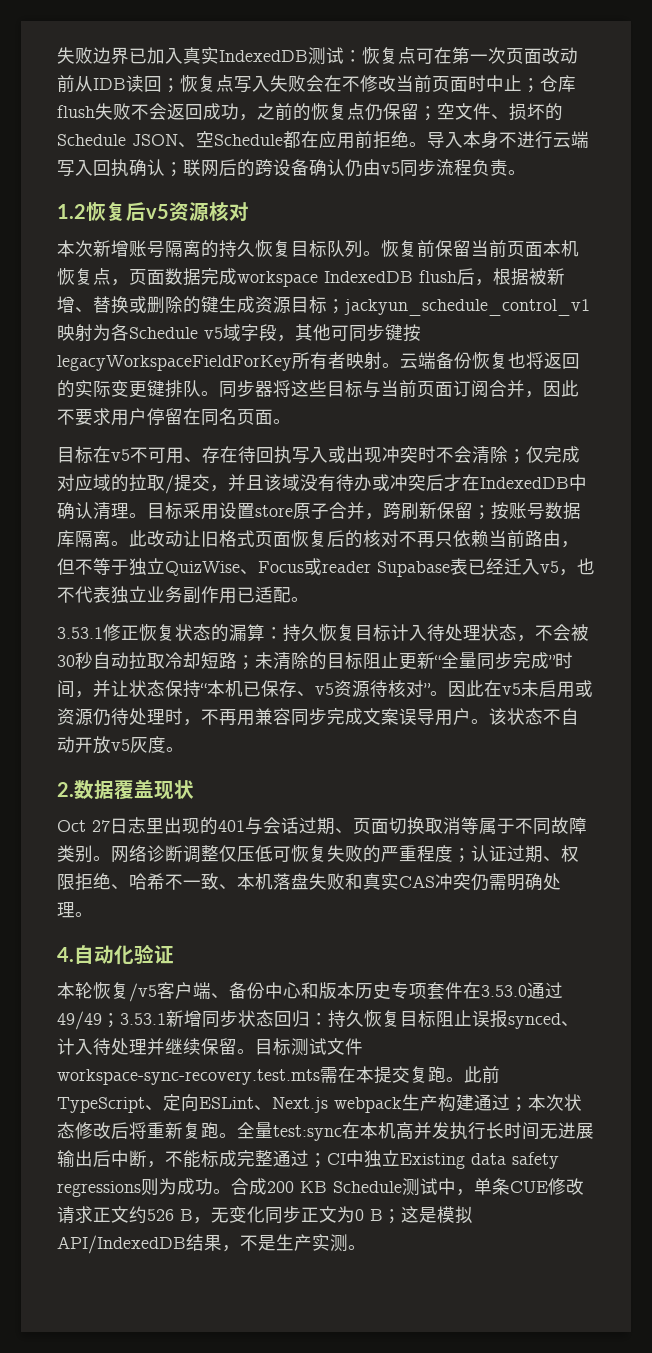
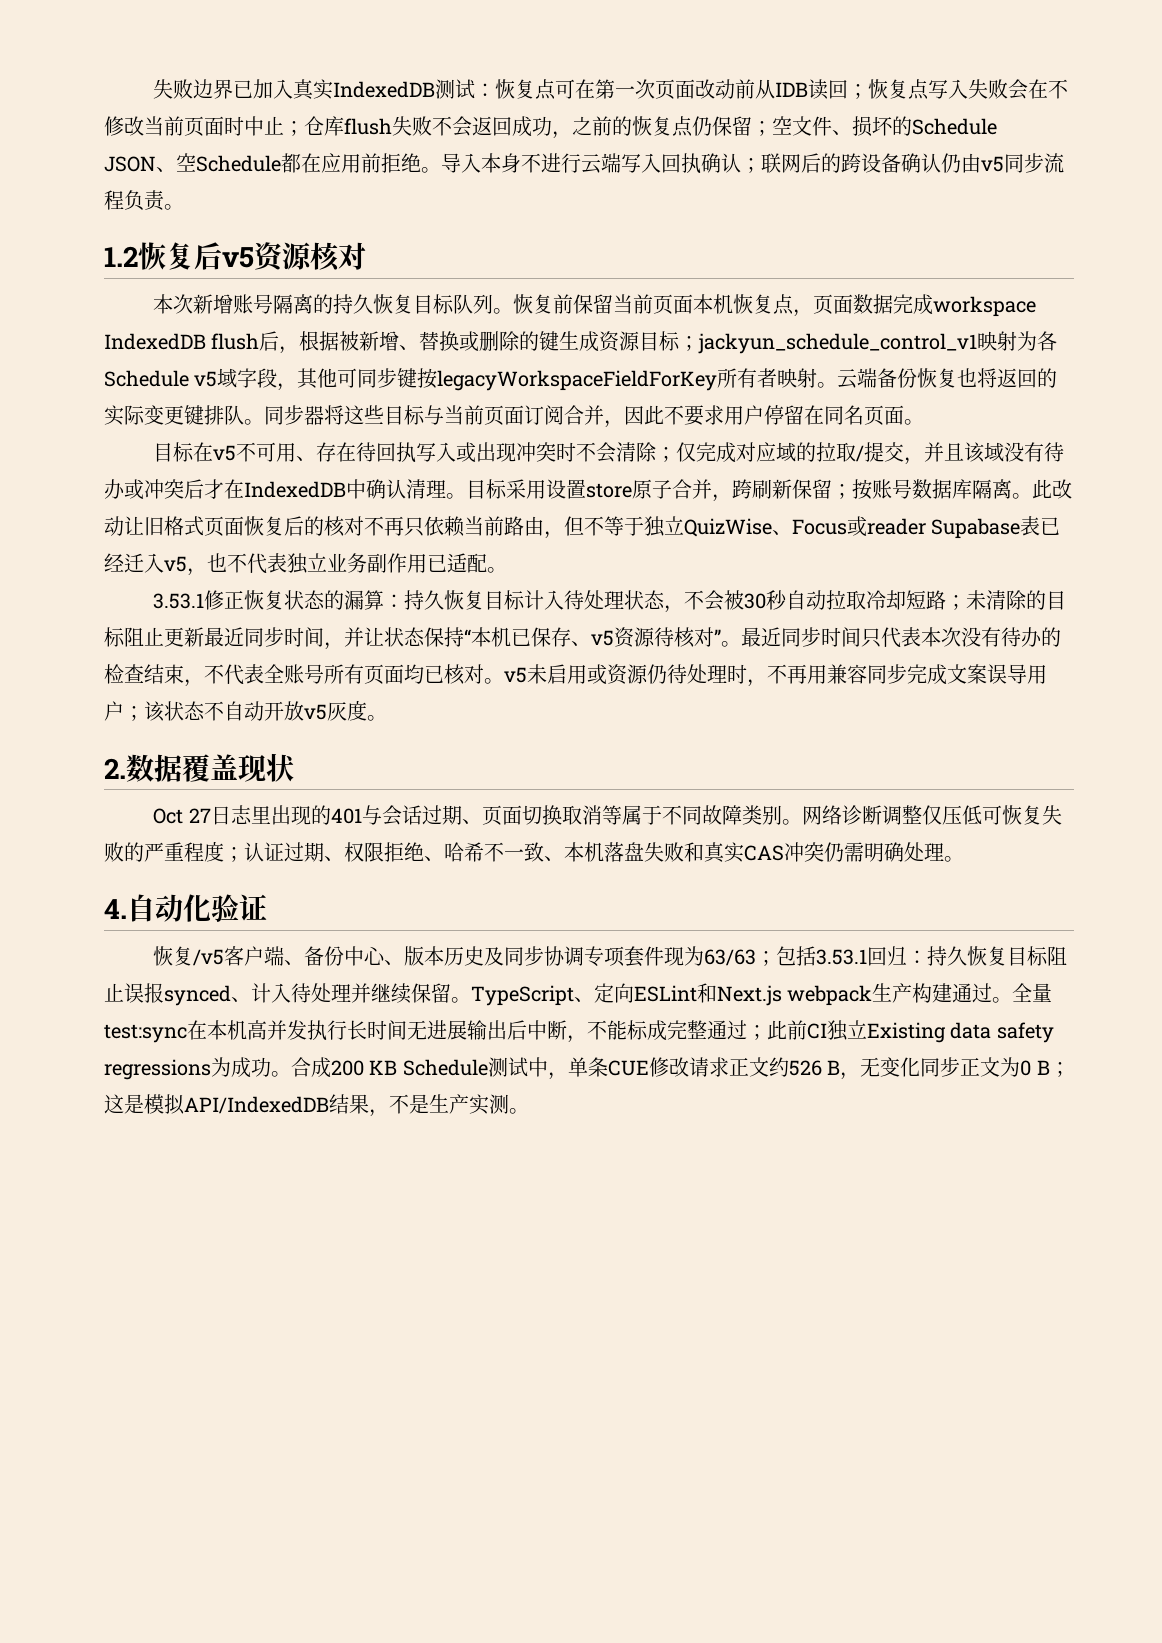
- 3.53.1修正恢复状态的漏算：持久恢复目标计入待处理状态，不会被30秒自动拉取冷却短路；未清除的目标阻止更新“全量同步完成”时间，并让状态保持“本机已保存、v5资源待核对”。
+ 3.53.1修正恢复状态的漏算：持久恢复目标计入待处理状态，不会被30秒自动拉取冷却短路；未清除的目标阻止更新最近同步时间，并让状态保持“本机已保存、v5资源待核对”。
- 因此在v5未启用或资源仍待处理时，不再用兼容同步完成文案误导用户。该状态不自动开放v5灰度。
+ 最近同步时间只代表本次没有待办的检查结束，不代表全账号所有页面均已核对。v5未启用或资源仍待处理时，不再用兼容同步完成文案误导用户；该状态不自动开放v5灰度。
- 本轮恢复/v5客户端、备份中心和版本历史专项套件在3.53.0通过49/49；3.53.1新增同步状态回归：持久恢复目标阻止误报synced、计入待处理并继续保留。
+ 恢复/v5客户端、备份中心、版本历史及同步协调专项套件现为63/63；包括3.53.1回归：持久恢复目标阻止误报synced、计入待处理并继续保留。
- 目标测试文件workspace-sync-recovery.test.mts需在本提交复跑。此前TypeScript、定向ESLint、Next.js webpack生产构建通过；本次状态修改后将重新复跑。
+ TypeScript、定向ESLint和Next.js webpack生产构建通过。
- 全量test:sync在本机高并发执行长时间无进展输出后中断，不能标成完整通过；CI中独立Existing data safety regressions则为成功。
+ 全量test:sync在本机高并发执行长时间无进展输出后中断，不能标成完整通过；此前CI独立Existing data safety regressions为成功。

